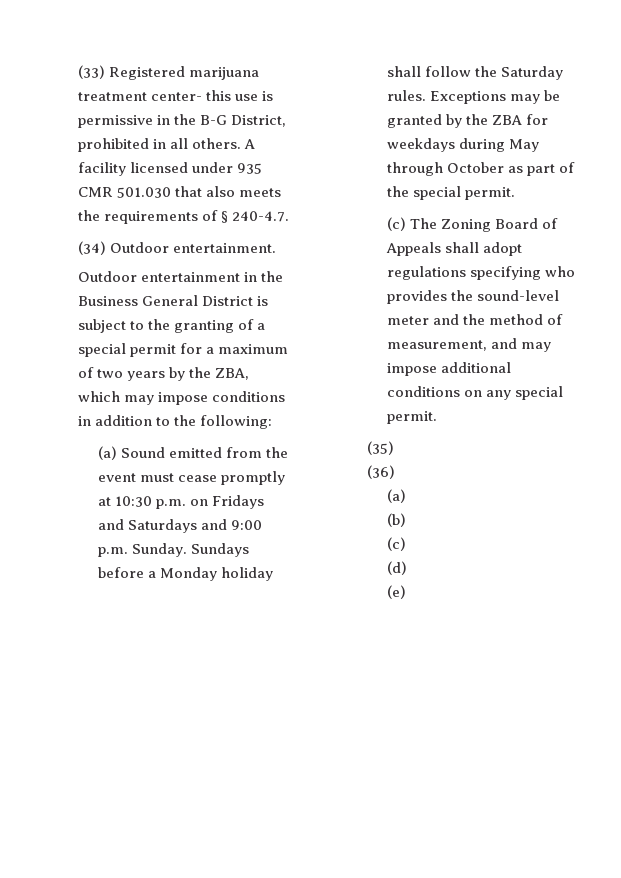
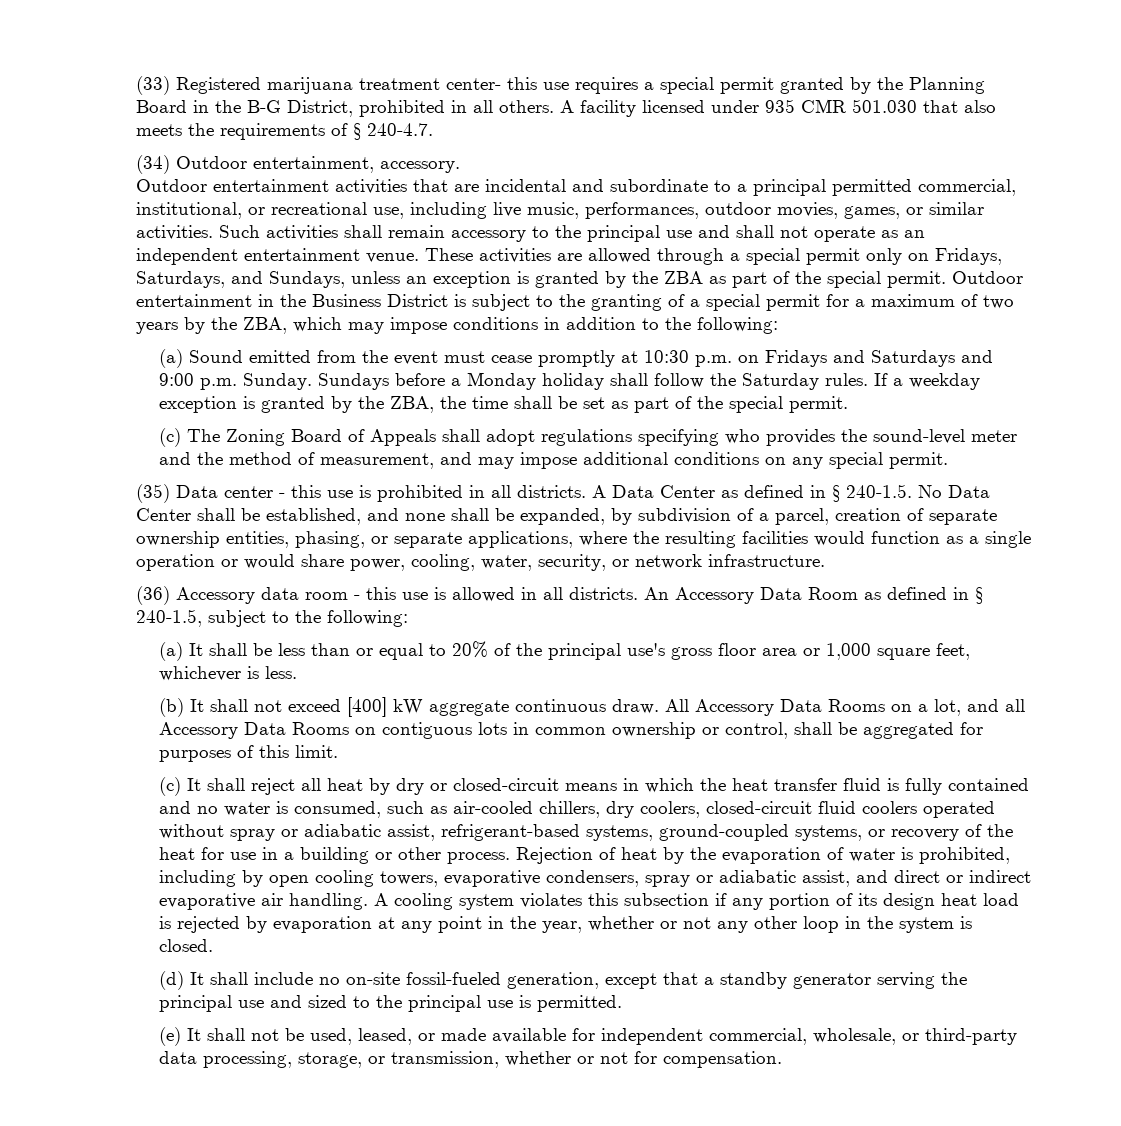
- (33) Registered marijuana treatment center- this use is permissive in the B-G District, prohibited in all others.
+ (33) Registered marijuana treatment center- this use requires a special permit granted by the Planning Board in the B-G District, prohibited in all others.
- (34) Outdoor entertainment.
- Outdoor entertainment in the Business General District is subject to the granting of a special permit for a maximum of two years by the ZBA, which may impose conditions in addition to the following:
+ (34) Outdoor entertainment, accessory.
+ Outdoor entertainment activities that are incidental and subordinate to a principal permitted commercial, institutional, or recreational use, including live music, performances, outdoor movies, games, or similar activities. Such activities shall remain accessory to the principal use and shall not operate as an independent entertainment venue. These activities are allowed through a special permit only on Fridays, Saturdays, and Sundays, unless an exception is granted by the ZBA as part of the special permit. Outdoor entertainment in the Business District is subject to the granting of a special permit for a maximum of two years by the ZBA, which may impose conditions in addition to the following:
- Exceptions may be granted by the ZBA for weekdays during May through October as part of the special permit.
+ If a weekday exception is granted by the ZBA, the time shall be set as part of the special permit.
- (35)
- (36)
- (a)
- (b)
- (c)
- (d)
- (e)
+ (35) Data center - this use is prohibited in all districts. A Data Center as defined in § 240-1.5. No Data Center shall be established, and none shall be expanded, by subdivision of a parcel, creation of separate ownership entities, phasing, or separate applications, where the resulting facilities would function as a single operation or would share power, cooling, water, security, or network infrastructure.
+ (36) Accessory data room - this use is allowed in all districts. An Accessory Data Room as defined in § 240-1.5, subject to the following:
+ (a) It shall be less than or equal to 20% of the principal use's gross floor area or 1,000 square feet, whichever is less.
+ (b) It shall not exceed [400] kW aggregate continuous draw. All Accessory Data Rooms on a lot, and all Accessory Data Rooms on contiguous lots in common ownership or control, shall be aggregated for purposes of this limit.
+ (c) It shall reject all heat by dry or closed-circuit means in which the heat transfer fluid is fully contained and no water is consumed, such as air-cooled chillers, dry coolers, closed-circuit fluid coolers operated without spray or adiabatic assist, refrigerant-based systems, ground-coupled systems, or recovery of the heat for use in a building or other process. Rejection of heat by the evaporation of water is prohibited, including by open cooling towers, evaporative condensers, spray or adiabatic assist, and direct or indirect evaporative air handling. A cooling system violates this subsection if any portion of its design heat load is rejected by evaporation at any point in the year, whether or not any other loop in the system is closed.
+ (d) It shall include no on-site fossil-fueled generation, except that a standby generator serving the principal use and sized to the principal use is permitted.
+ (e) It shall not be used, leased, or made available for independent commercial, wholesale, or third-party data processing, storage, or transmission, whether or not for compensation.

